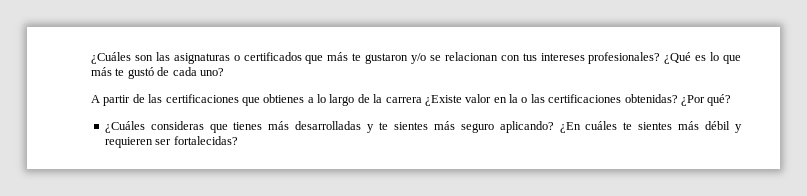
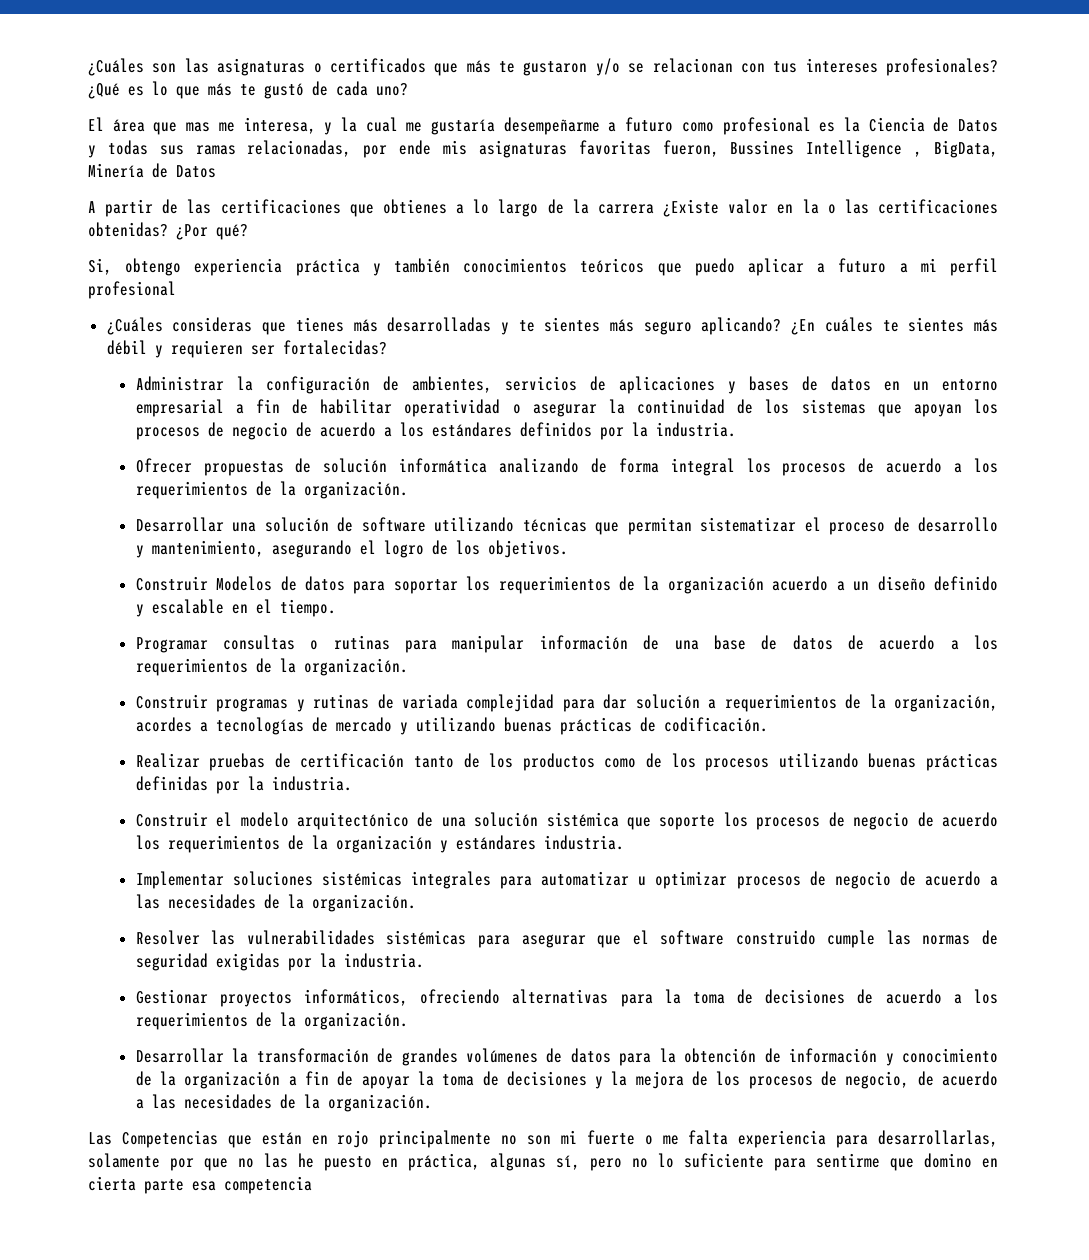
+ El área que mas me interesa, y la cual me gustaría desempeñarme a futuro como profesional es la Ciencia de Datos y todas sus ramas relacionadas, por ende mis asignaturas favoritas fueron, Bussines Intelligence , BigData, Minería de Datos
+ Si, obtengo experiencia práctica y también conocimientos teóricos que puedo aplicar a futuro a mi perfil profesional
+ Administrar la configuración de ambientes, servicios de aplicaciones y bases de datos en un entorno empresarial a fin de habilitar operatividad o asegurar la continuidad de los sistemas que apoyan los procesos de negocio de acuerdo a los estándares definidos por la industria.
+ Ofrecer propuestas de solución informática analizando de forma integral los procesos de acuerdo a los requerimientos de la organización.
+ Desarrollar una solución de software utilizando técnicas que permitan sistematizar el proceso de desarrollo y mantenimiento, asegurando el logro de los objetivos.
+ Construir Modelos de datos para soportar los requerimientos de la organización acuerdo a un diseño definido y escalable en el tiempo.
+ Programar consultas o rutinas para manipular información de una base de datos de acuerdo a los requerimientos de la organización.
+ Construir programas y rutinas de variada complejidad para dar solución a requerimientos de la organización, acordes a tecnologías de mercado y utilizando buenas prácticas de codificación.
+ Realizar pruebas de certificación tanto de los productos como de los procesos utilizando buenas prácticas definidas por la industria.
+ Construir el modelo arquitectónico de una solución sistémica que soporte los procesos de negocio de acuerdo los requerimientos de la organización y estándares industria.
+ Implementar soluciones sistémicas integrales para automatizar u optimizar procesos de negocio de acuerdo a las necesidades de la organización.
+ Resolver las vulnerabilidades sistémicas para asegurar que el software construido cumple las normas de seguridad exigidas por la industria.
+ Gestionar proyectos informáticos, ofreciendo alternativas para la toma de decisiones de acuerdo a los requerimientos de la organización.
+ Desarrollar la transformación de grandes volúmenes de datos para la obtención de información y conocimiento de la organización a fin de apoyar la toma de decisiones y la mejora de los procesos de negocio, de acuerdo a las necesidades de la organización.
+ Las Competencias que están en rojo principalmente no son mi fuerte o me falta experiencia para desarrollarlas, solamente por que no las he puesto en práctica, algunas sí, pero no lo suficiente para sentirme que domino en cierta parte esa competencia

